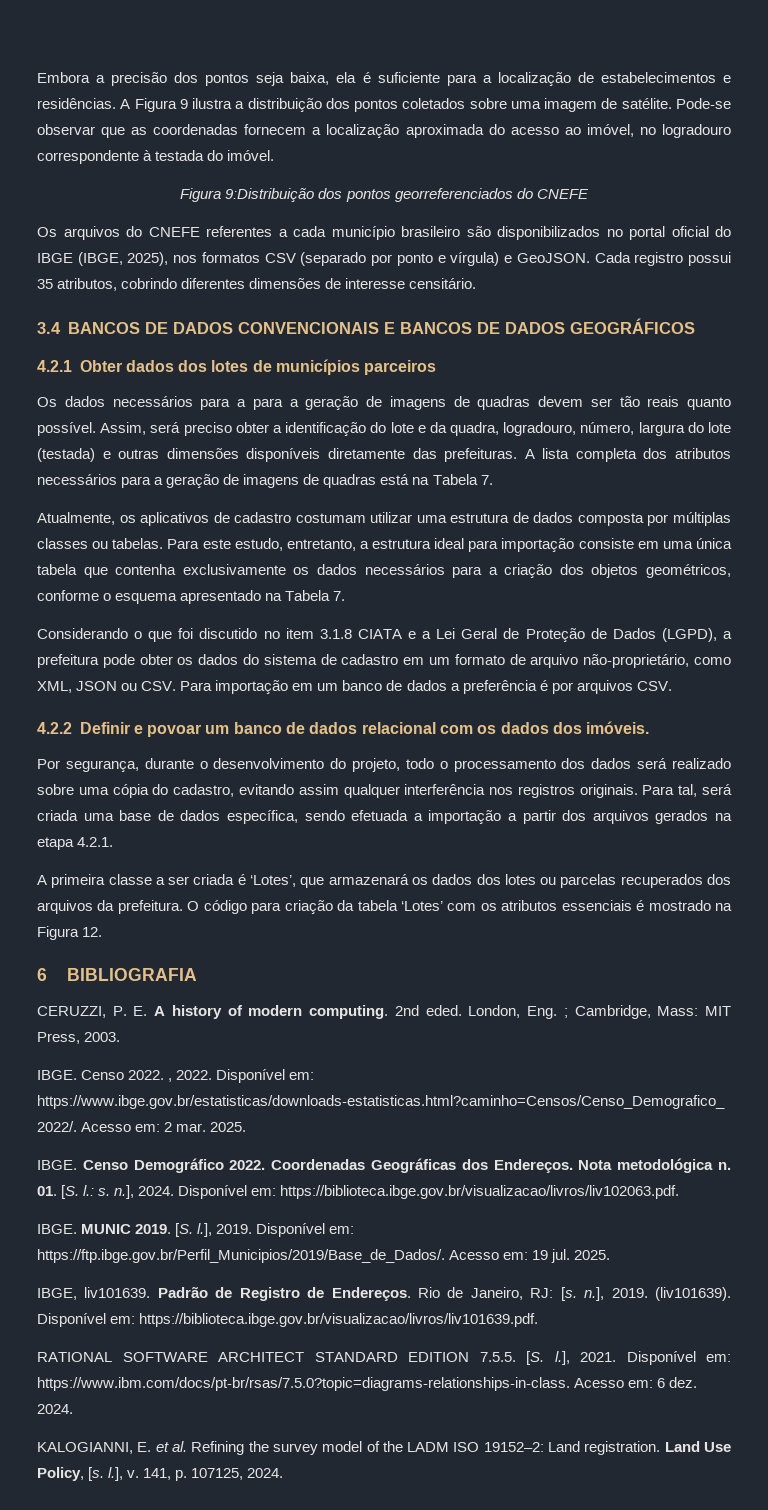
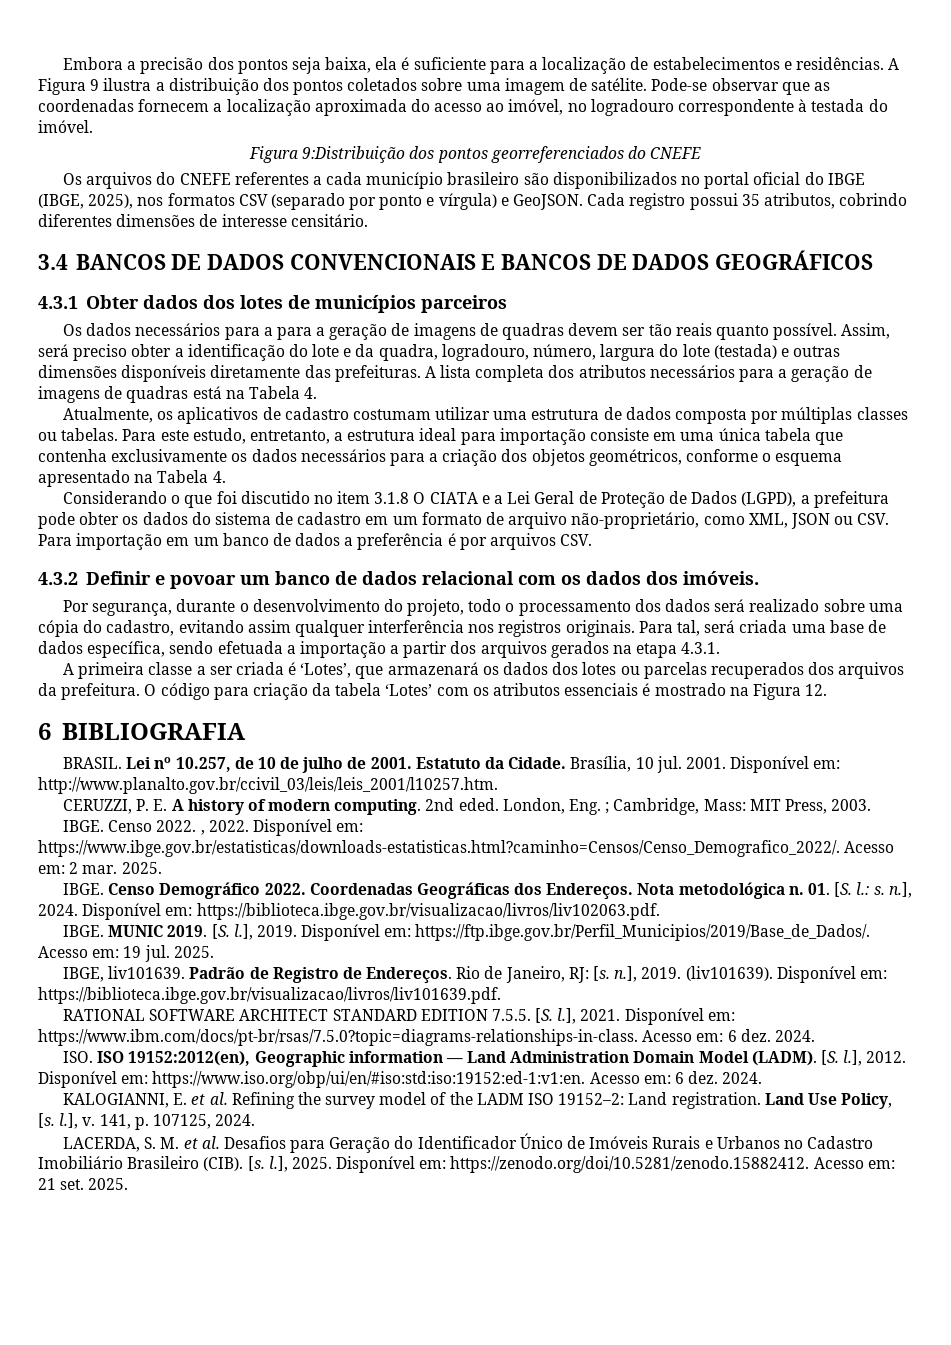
- 4.2.1 Obter dados dos lotes de municípios parceiros
+ 4.3.1 Obter dados dos lotes de municípios parceiros
- A lista completa dos atributos necessários para a geração de imagens de quadras está na Tabela 7.
+ A lista completa dos atributos necessários para a geração de imagens de quadras está na Tabela 4.
- Para este estudo, entretanto, a estrutura ideal para importação consiste em uma única tabela que contenha exclusivamente os dados necessários para a criação dos objetos geométricos, conforme o esquema apresentado na Tabela 7.
+ Para este estudo, entretanto, a estrutura ideal para importação consiste em uma única tabela que contenha exclusivamente os dados necessários para a criação dos objetos geométricos, conforme o esquema apresentado na Tabela 4.
- Considerando o que foi discutido no item 3.1.8 CIATA e a Lei Geral de Proteção de Dados (LGPD), a prefeitura pode obter os dados do sistema de cadastro em um formato de arquivo não-proprietário, como XML, JSON ou CSV. Para importação em um banco de dados a preferência é por arquivos CSV.
+ Considerando o que foi discutido no item 3.1.8 O CIATA e a Lei Geral de Proteção de Dados (LGPD), a prefeitura pode obter os dados do sistema de cadastro em um formato de arquivo não-proprietário, como XML, JSON ou CSV. Para importação em um banco de dados a preferência é por arquivos CSV.
- 4.2.2 Definir e povoar um banco de dados relacional com os dados dos imóveis.
+ 4.3.2 Definir e povoar um banco de dados relacional com os dados dos imóveis.
- Para tal, será criada uma base de dados específica, sendo efetuada a importação a partir dos arquivos gerados na etapa 4.2.1.
+ Para tal, será criada uma base de dados específica, sendo efetuada a importação a partir dos arquivos gerados na etapa 4.3.1.
+ BRASIL. Lei no 10.257, de 10 de julho de 2001. Estatuto da Cidade. Brasília, 10 jul. 2001. Disponível em: http://www.planalto.gov.br/ccivil_03/leis/leis_2001/l10257.htm.
+ ISO. ISO 19152:2012(en), Geographic information — Land Administration Domain Model (LADM). [S. l.], 2012. Disponível em: https://www.iso.org/obp/ui/en/#iso:std:iso:19152:ed-1:v1:en. Acesso em: 6 dez. 2024.
+ LACERDA, S. M. et al. Desafios para Geração do Identificador Único de Imóveis Rurais e Urbanos no Cadastro Imobiliário Brasileiro (CIB). [s. l.], 2025. Disponível em: https://zenodo.org/doi/10.5281/zenodo.15882412. Acesso em: 21 set. 2025.

